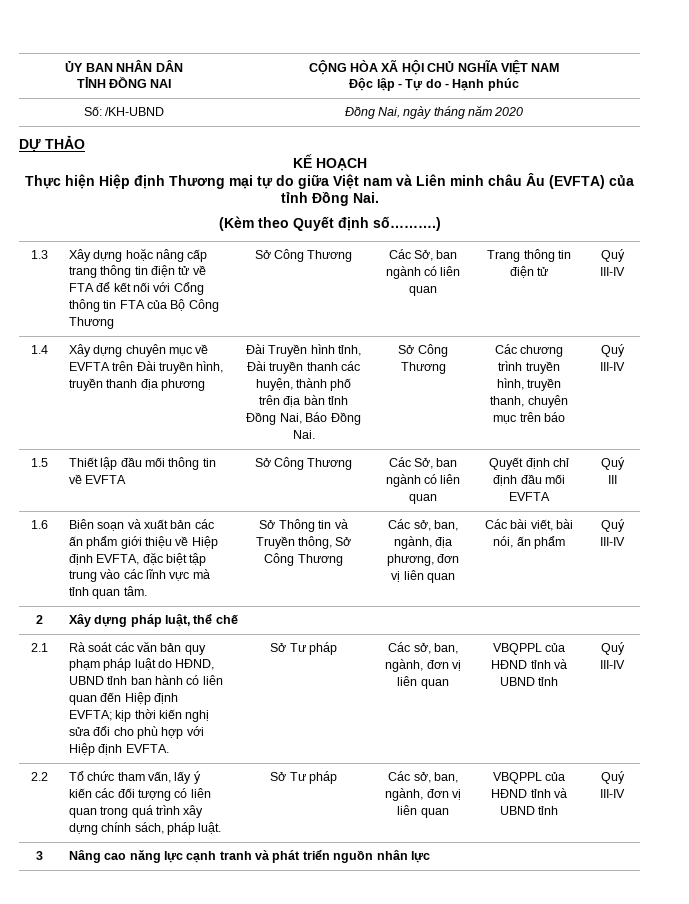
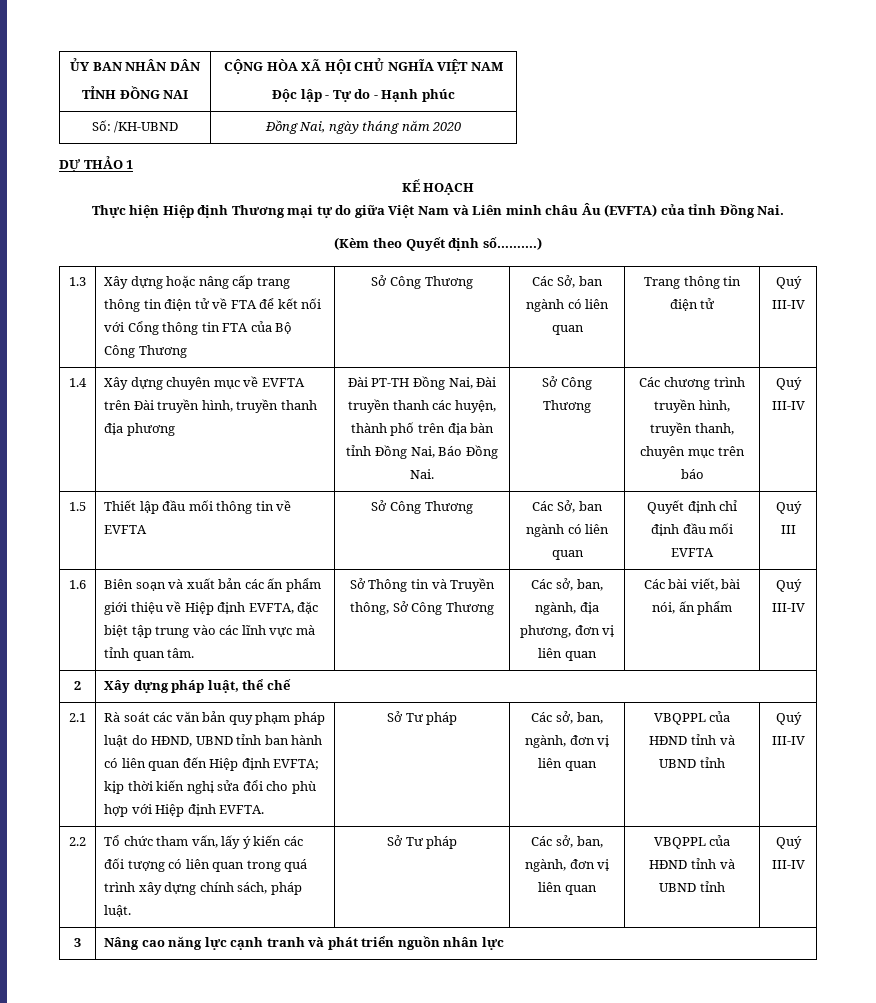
- DỰ THẢO
+ DỰ THẢO 1
- Thực hiện Hiệp định Thương mại tự do giữa Việt nam và Liên minh châu Âu (EVFTA) của tỉnh Đồng Nai.
+ Thực hiện Hiệp định Thương mại tự do giữa Việt Nam và Liên minh châu Âu (EVFTA) của tỉnh Đồng Nai.
- Đài Truyền hình tỉnh, Đài truyền thanh các huyện, thành phố trên địa bàn tỉnh Đồng Nai, Báo Đồng Nai.
+ Đài PT-TH Đồng Nai, Đài truyền thanh các huyện, thành phố trên địa bàn tỉnh Đồng Nai, Báo Đồng Nai.

